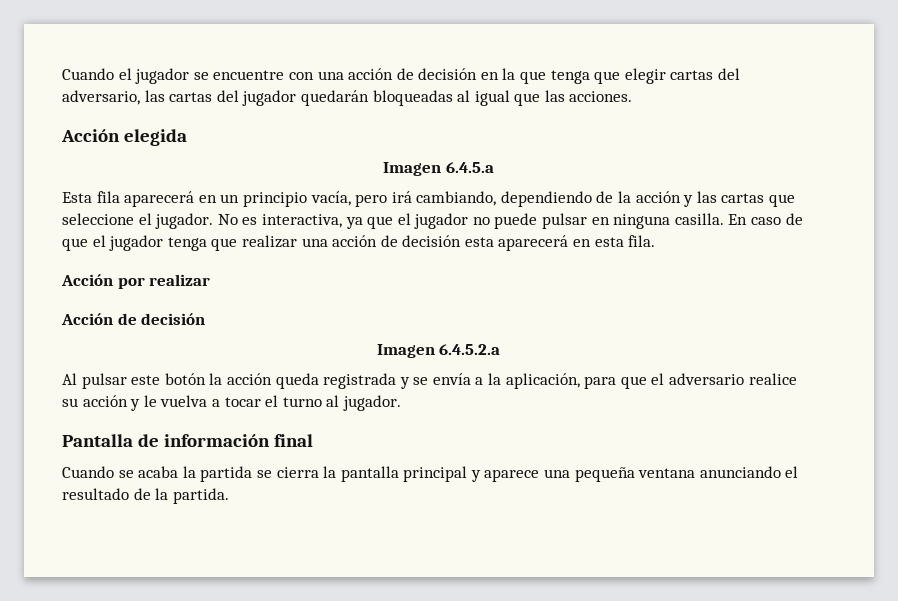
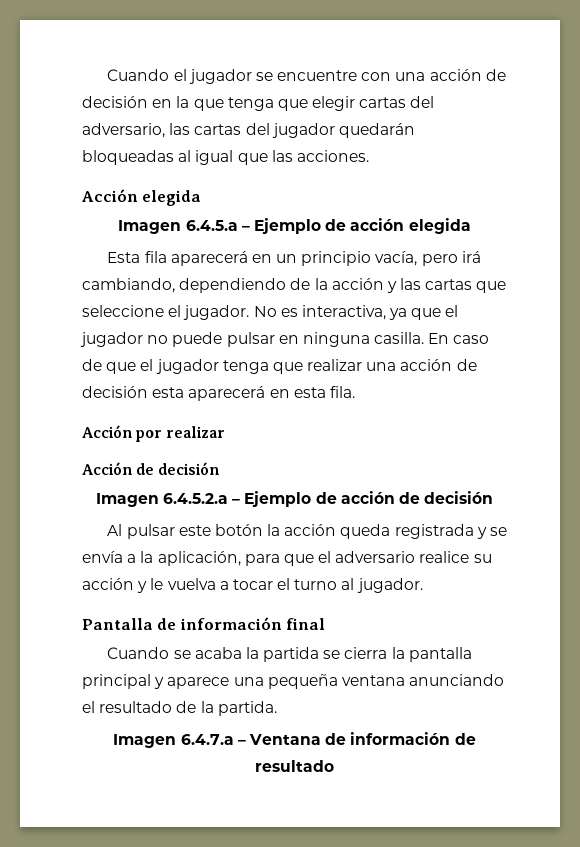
- Imagen 6.4.5.a
+ Imagen 6.4.5.a – Ejemplo de acción elegida
- Imagen 6.4.5.2.a
+ Imagen 6.4.5.2.a – Ejemplo de acción de decisión
+ Imagen 6.4.7.a – Ventana de información de resultado

